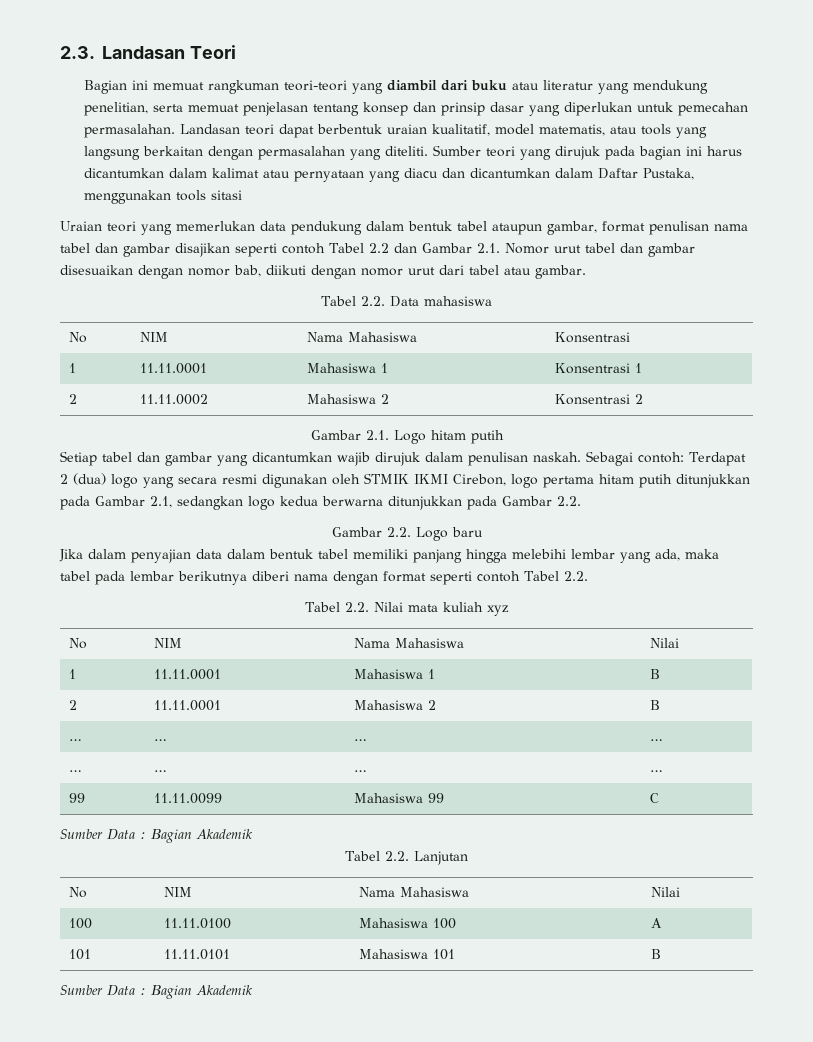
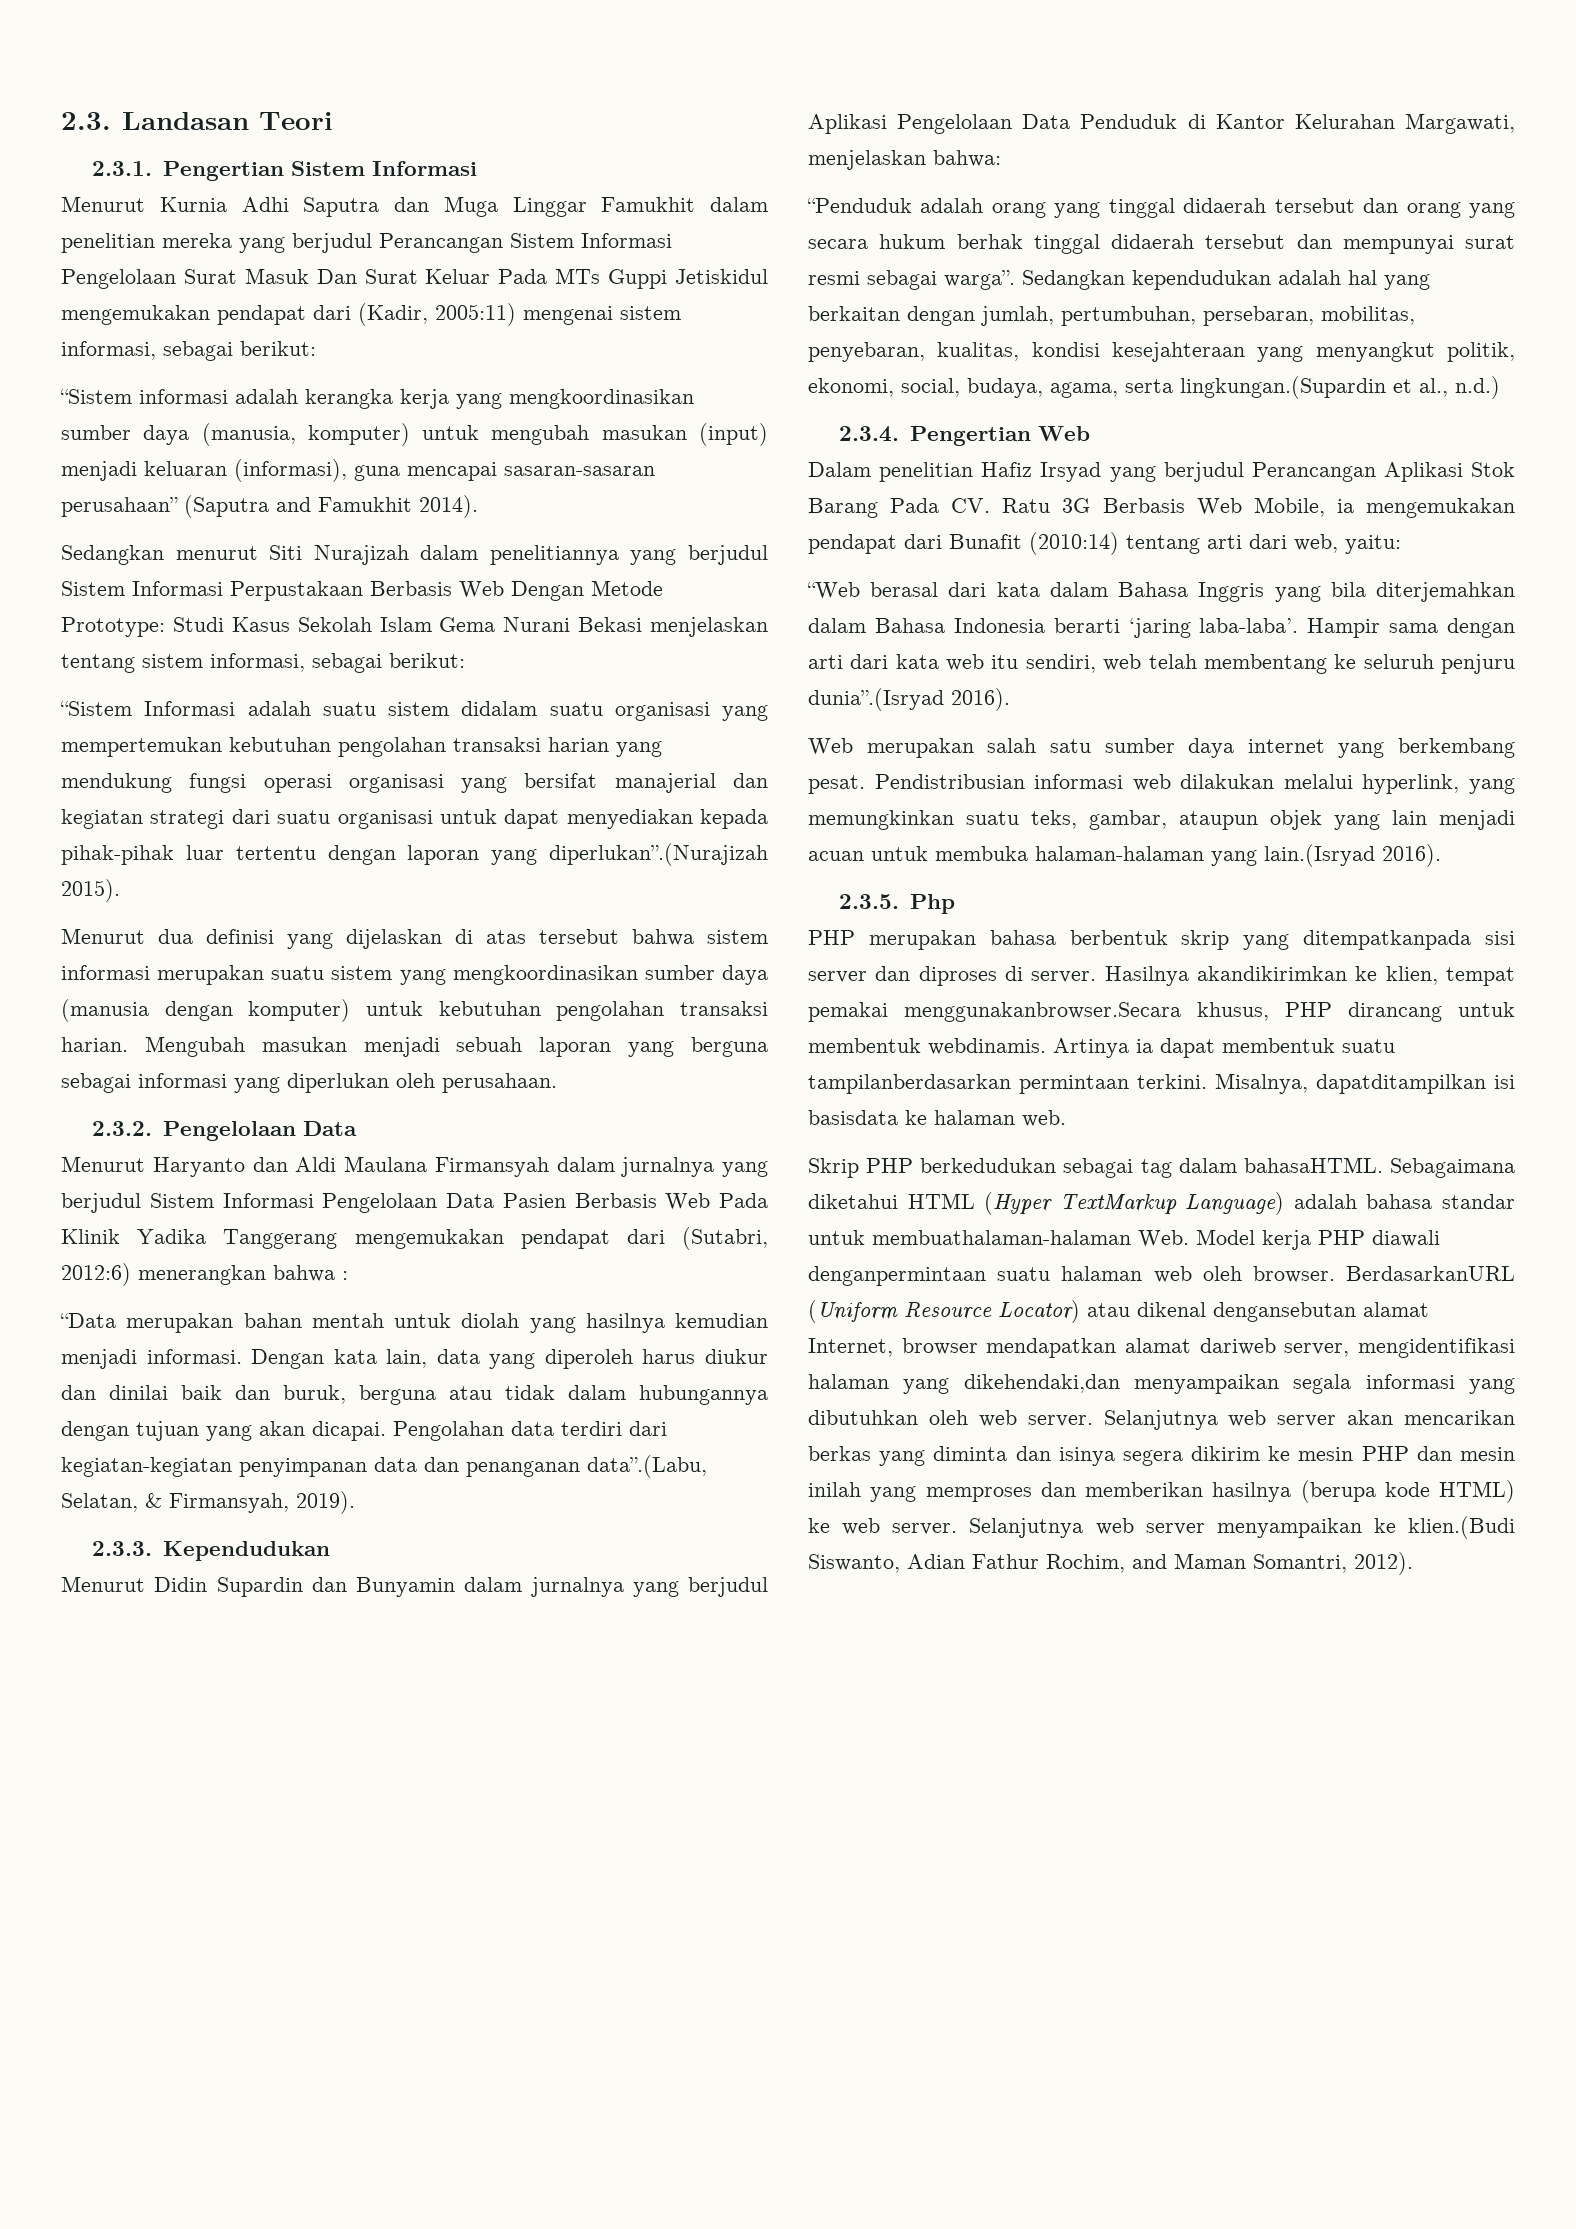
- Bagian ini memuat rangkuman teori-teori yang diambil dari buku atau literatur yang mendukung penelitian, serta memuat penjelasan tentang konsep dan prinsip dasar yang diperlukan untuk pemecahan permasalahan. Landasan teori dapat berbentuk uraian kualitatif, model matematis, atau tools yang langsung berkaitan dengan permasalahan yang diteliti. Sumber teori yang dirujuk pada bagian ini harus dicantumkan dalam kalimat atau pernyataan yang diacu dan dicantumkan dalam Daftar Pustaka, menggunakan tools sitasi
- Uraian teori yang memerlukan data pendukung dalam bentuk tabel ataupun gambar, format penulisan nama tabel dan gambar disajikan seperti contoh Tabel 2.2 dan Gambar 2.1. Nomor urut tabel dan gambar disesuaikan dengan nomor bab, diikuti dengan nomor urut dari tabel atau gambar.
- Tabel 2.2. Data mahasiswa
- No | NIM | Nama Mahasiswa | Konsentrasi
- 1 | 11.11.0001 | Mahasiswa 1 | Konsentrasi 1
- 2 | 11.11.0002 | Mahasiswa 2 | Konsentrasi 2
- Gambar 2.1. Logo hitam putih
- Setiap tabel dan gambar yang dicantumkan wajib dirujuk dalam penulisan naskah. Sebagai contoh: Terdapat 2 (dua) logo yang secara resmi digunakan oleh STMIK IKMI Cirebon, logo pertama hitam putih ditunjukkan pada Gambar 2.1, sedangkan logo kedua berwarna ditunjukkan pada Gambar 2.2.
- Gambar 2.2. Logo baru
- Jika dalam penyajian data dalam bentuk tabel memiliki panjang hingga melebihi lembar yang ada, maka tabel pada lembar berikutnya diberi nama dengan format seperti contoh Tabel 2.2.
- Tabel 2.2. Nilai mata kuliah xyz
- No | NIM | Nama Mahasiswa | Nilai
- 1 | 11.11.0001 | Mahasiswa 1 | B
- 2 | 11.11.0001 | Mahasiswa 2 | B
- … | … | … | …
- … | … | … | …
- 99 | 11.11.0099 | Mahasiswa 99 | C
- Sumber Data : Bagian Akademik
- Tabel 2.2. Lanjutan
- No | NIM | Nama Mahasiswa | Nilai
- 100 | 11.11.0100 | Mahasiswa 100 | A
- 101 | 11.11.0101 | Mahasiswa 101 | B
- Sumber Data : Bagian Akademik
+ 2.3.1. Pengertian Sistem Informasi
+ Menurut Kurnia Adhi Saputra dan Muga Linggar Famukhit dalam penelitian mereka yang berjudul Perancangan Sistem Informasi Pengelolaan Surat Masuk Dan Surat Keluar Pada MTs Guppi Jetiskidul mengemukakan pendapat dari (Kadir, 2005:11) mengenai sistem informasi, sebagai berikut:
+ “Sistem informasi adalah kerangka kerja yang mengkoordinasikan sumber daya (manusia, komputer) untuk mengubah masukan (input) menjadi keluaran (informasi), guna mencapai sasaran-sasaran perusahaan” (Saputra and Famukhit 2014).
+ Sedangkan menurut Siti Nurajizah dalam penelitiannya yang berjudul Sistem Informasi Perpustakaan Berbasis Web Dengan Metode Prototype: Studi Kasus Sekolah Islam Gema Nurani Bekasi menjelaskan tentang sistem informasi, sebagai berikut:
+ “Sistem Informasi adalah suatu sistem didalam suatu organisasi yang mempertemukan kebutuhan pengolahan transaksi harian yang mendukung fungsi operasi organisasi yang bersifat manajerial dan kegiatan strategi dari suatu organisasi untuk dapat menyediakan kepada pihak-pihak luar tertentu dengan laporan yang diperlukan”.(Nurajizah 2015).
+ Menurut dua definisi yang dijelaskan di atas tersebut bahwa sistem informasi merupakan suatu sistem yang mengkoordinasikan sumber daya (manusia dengan komputer) untuk kebutuhan pengolahan transaksi harian. Mengubah masukan menjadi sebuah laporan yang berguna sebagai informasi yang diperlukan oleh perusahaan.
+ 2.3.2. Pengelolaan Data
+ Menurut Haryanto dan Aldi Maulana Firmansyah dalam jurnalnya yang berjudul Sistem Informasi Pengelolaan Data Pasien Berbasis Web Pada Klinik Yadika Tanggerang mengemukakan pendapat dari (Sutabri, 2012:6) menerangkan bahwa :
+ “Data merupakan bahan mentah untuk diolah yang hasilnya kemudian menjadi informasi. Dengan kata lain, data yang diperoleh harus diukur dan dinilai baik dan buruk, berguna atau tidak dalam hubungannya dengan tujuan yang akan dicapai. Pengolahan data terdiri dari kegiatan-kegiatan penyimpanan data dan penanganan data”.(Labu, Selatan, & Firmansyah, 2019).
+ 2.3.3. Kependudukan
+ Menurut Didin Supardin dan Bunyamin dalam jurnalnya yang berjudul Aplikasi Pengelolaan Data Penduduk di Kantor Kelurahan Margawati, menjelaskan bahwa:
+ “Penduduk adalah orang yang tinggal didaerah tersebut dan orang yang secara hukum berhak tinggal didaerah tersebut dan mempunyai surat resmi sebagai warga”. Sedangkan kependudukan adalah hal yang berkaitan dengan jumlah, pertumbuhan, persebaran, mobilitas, penyebaran, kualitas, kondisi kesejahteraan yang menyangkut politik, ekonomi, social, budaya, agama, serta lingkungan.(Supardin et al., n.d.)
+ 2.3.4. Pengertian Web
+ Dalam penelitian Hafiz Irsyad yang berjudul Perancangan Aplikasi Stok Barang Pada CV. Ratu 3G Berbasis Web Mobile, ia mengemukakan pendapat dari Bunafit (2010:14) tentang arti dari web, yaitu:
+ “Web berasal dari kata dalam Bahasa Inggris yang bila diterjemahkan dalam Bahasa Indonesia berarti ‘jaring laba-laba’. Hampir sama dengan arti dari kata web itu sendiri, web telah membentang ke seluruh penjuru dunia”.(Isryad 2016).
+ Web merupakan salah satu sumber daya internet yang berkembang pesat. Pendistribusian informasi web dilakukan melalui hyperlink, yang memungkinkan suatu teks, gambar, ataupun objek yang lain menjadi acuan untuk membuka halaman-halaman yang lain.(Isryad 2016).
+ 2.3.5. Php
+ PHP merupakan bahasa berbentuk skrip yang ditempatkanpada sisi server dan diproses di server. Hasilnya akandikirimkan ke klien, tempat pemakai menggunakanbrowser.Secara khusus, PHP dirancang untuk membentuk webdinamis. Artinya ia dapat membentuk suatu tampilanberdasarkan permintaan terkini. Misalnya, dapatditampilkan isi basisdata ke halaman web.
+ Skrip PHP berkedudukan sebagai tag dalam bahasaHTML. Sebagaimana diketahui HTML (Hyper TextMarkup Language) adalah bahasa standar untuk membuathalaman-halaman Web. Model kerja PHP diawali denganpermintaan suatu halaman web oleh browser. BerdasarkanURL (Uniform Resource Locator) atau dikenal dengansebutan alamat Internet, browser mendapatkan alamat dariweb server, mengidentifikasi halaman yang dikehendaki,dan menyampaikan segala informasi yang dibutuhkan oleh web server. Selanjutnya web server akan mencarikan berkas yang diminta dan isinya segera dikirim ke mesin PHP dan mesin inilah yang memproses dan memberikan hasilnya (berupa kode HTML) ke web server. Selanjutnya web server menyampaikan ke klien.(Budi Siswanto, Adian Fathur Rochim, and Maman Somantri, 2012).

